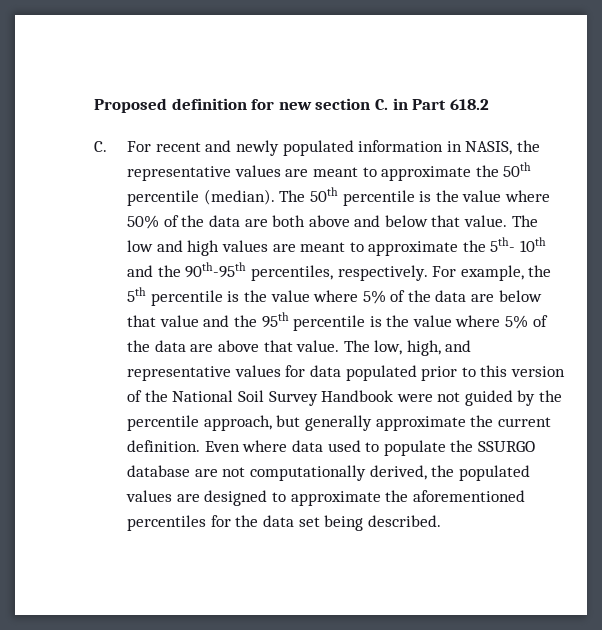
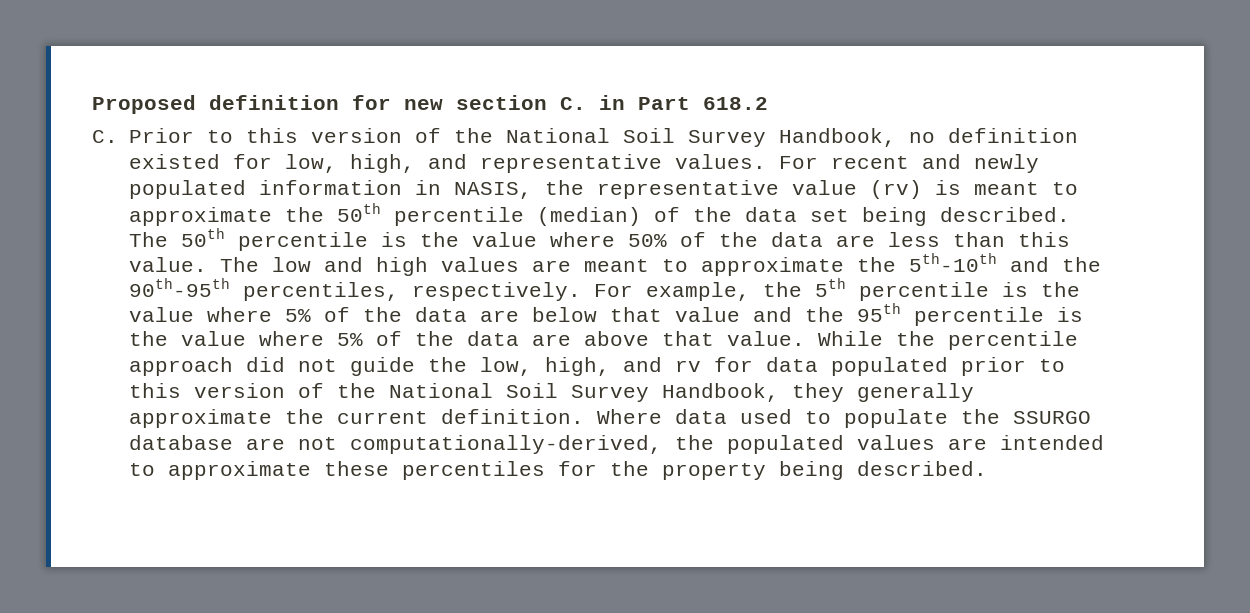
- C. For recent and newly populated information in NASIS, the representative values are meant to approximate the 50th percentile (median).
+ C. Prior to this version of the National Soil Survey Handbook, no definition existed for low, high, and representative values. For recent and newly populated information in NASIS, the representative value (rv) is meant to approximate the 50th percentile (median) of the data set being described.
- The 50th percentile is the value where 50% of the data are both above and below that value.
+ The 50th percentile is the value where 50% of the data are less than this value.
- The low and high values are meant to approximate the 5th- 10th and the 90th-95th percentiles, respectively.
+ The low and high values are meant to approximate the 5th-10th and the 90th-95th percentiles, respectively.
- The low, high, and representative values for data populated prior to this version of the National Soil Survey Handbook were not guided by the percentile approach, but generally approximate the current definition.
+ While the percentile approach did not guide the low, high, and rv for data populated prior to this version of the National Soil Survey Handbook, they generally approximate the current definition.
- Even where data used to populate the SSURGO database are not computationally derived, the populated values are designed to approximate the aforementioned percentiles for the data set being described.
+ Where data used to populate the SSURGO database are not computationally-derived, the populated values are intended to approximate these percentiles for the property being described.

